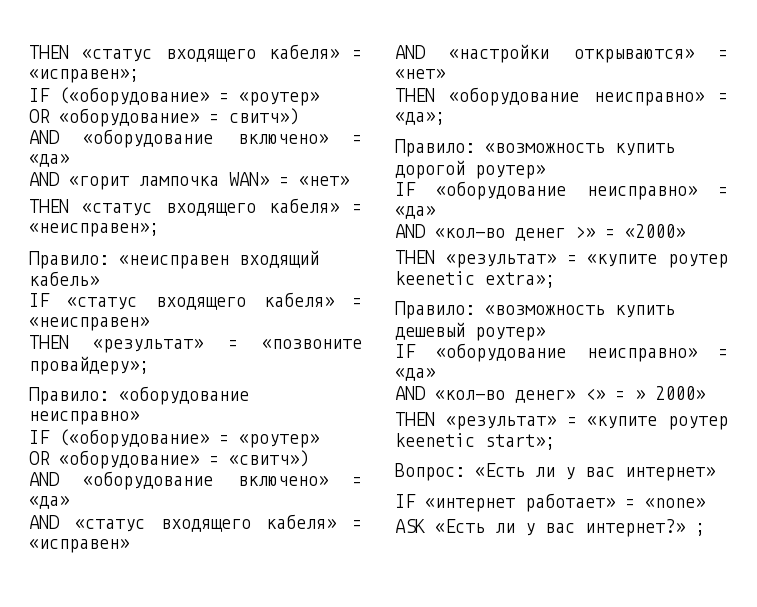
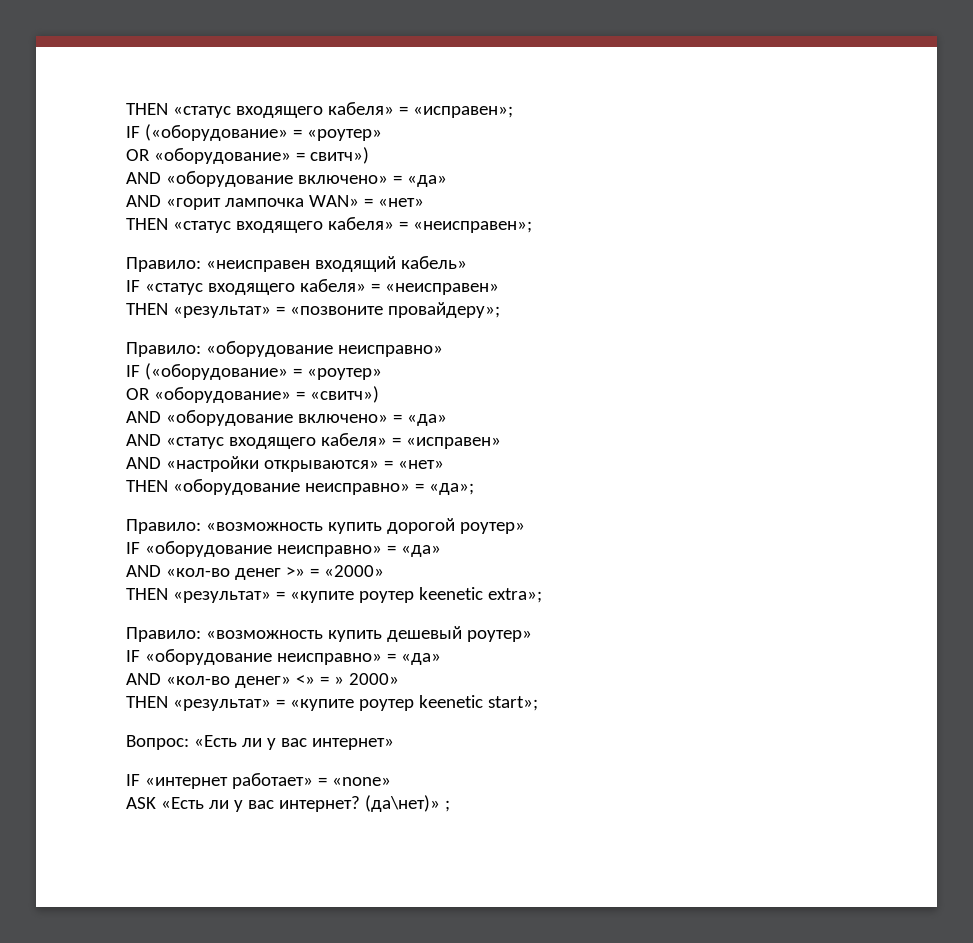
- ASK «Есть ли у вас интернет?» ;
+ ASK «Есть ли у вас интернет? (да\нет)» ;

